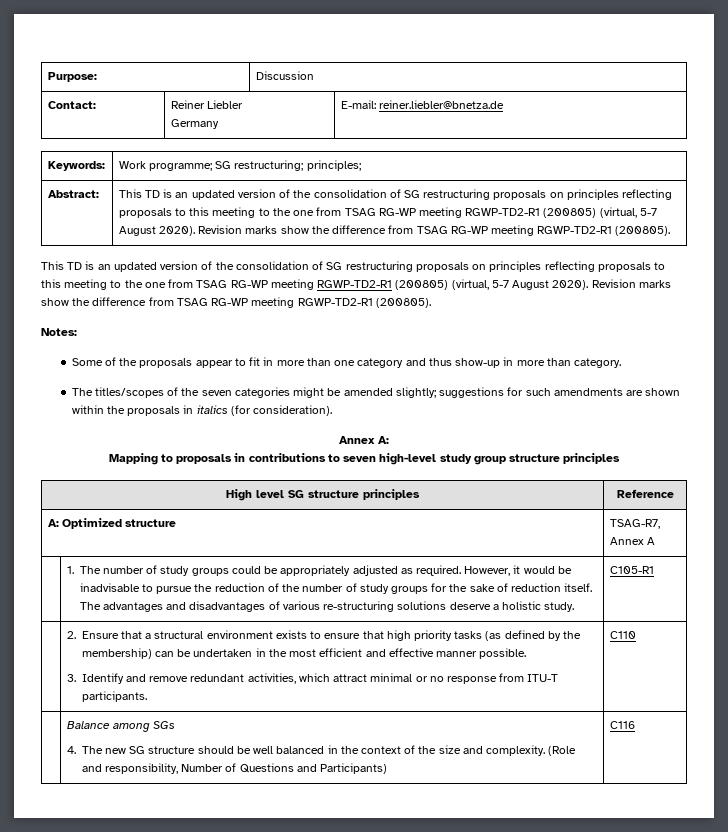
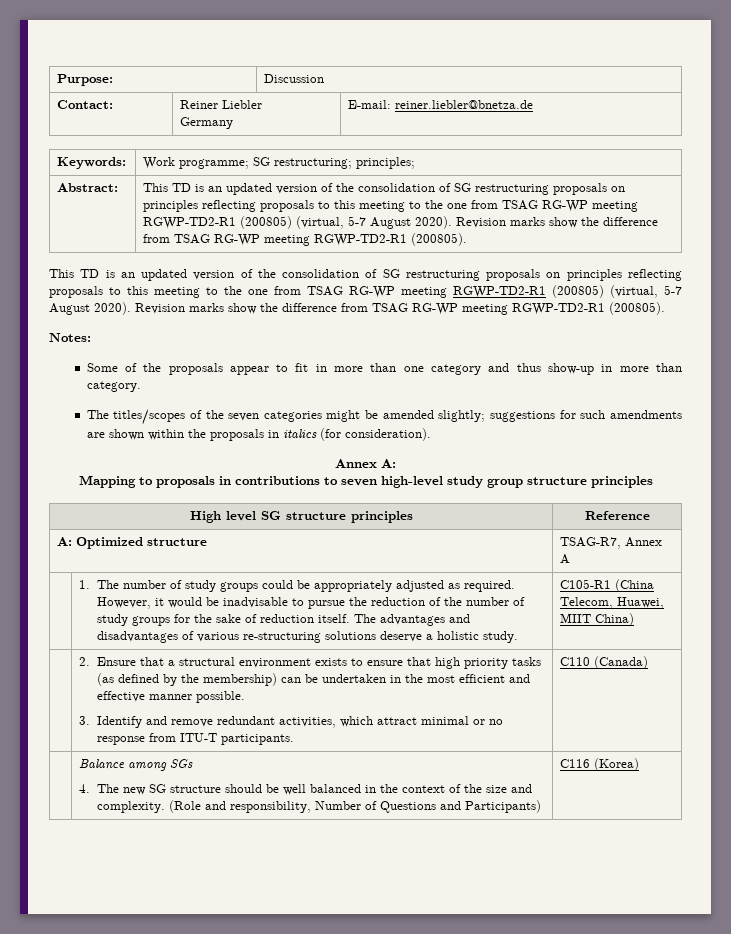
- C105-R1
+ C105-R1 (China Telecom, Huawei, MIIT China)
- C110
+ C110 (Canada)
  | Balance among SGs
- 4. The new SG structure should be well balanced in the context of the size and complexity. (Role and responsibility, Number of Questions and Participants) | C116
+ 4. The new SG structure should be well balanced in the context of the size and complexity. (Role and responsibility, Number of Questions and Participants) | C116 (Korea)

